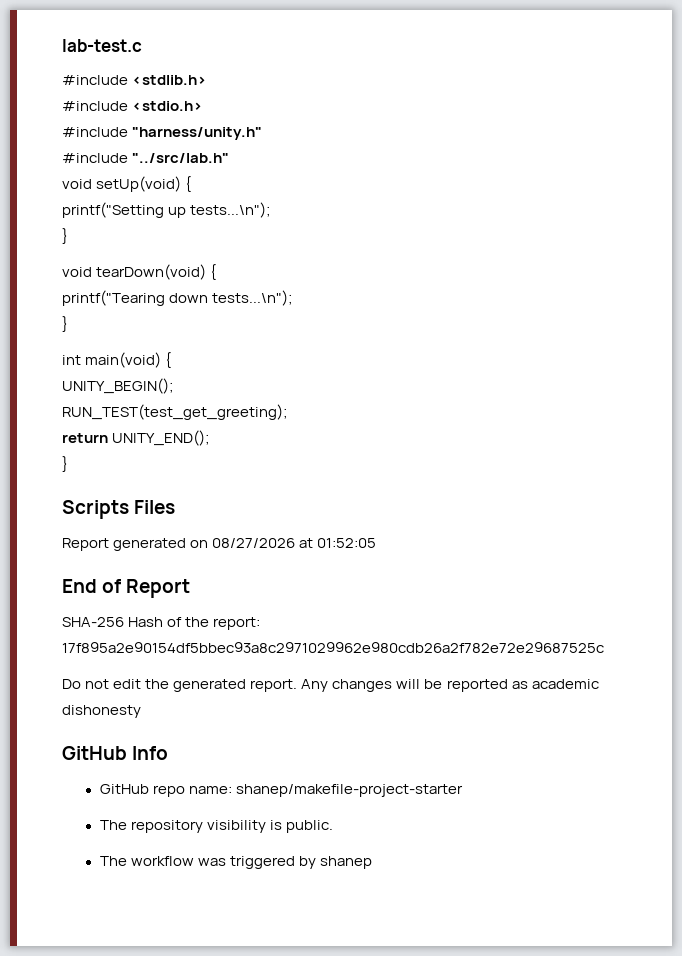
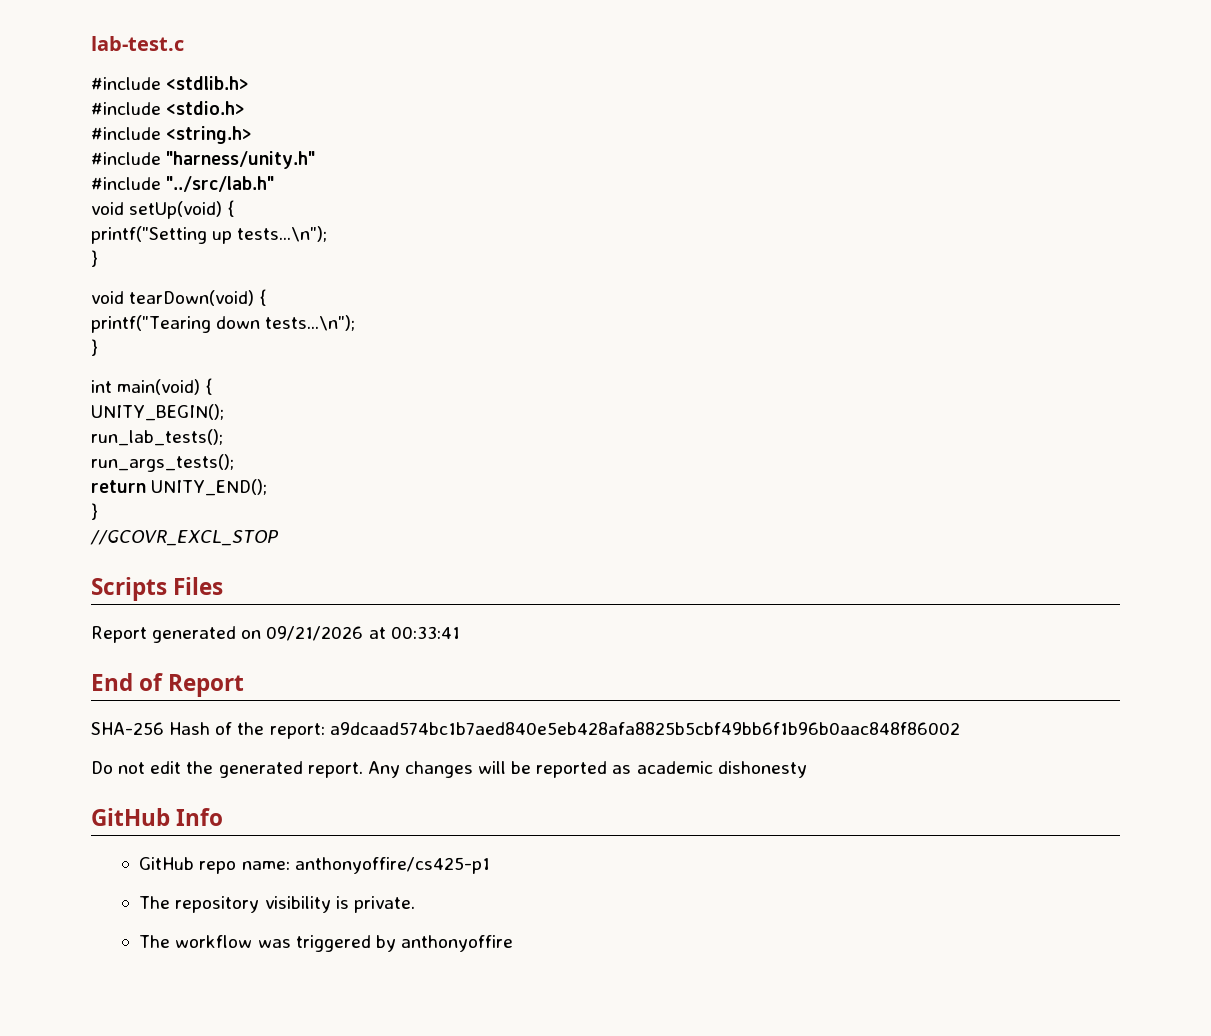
+ #include <string.h>
- RUN_TEST(test_get_greeting);
+ run_lab_tests();
+ run_args_tests();
+ //GCOVR_EXCL_STOP
- Report generated on 08/27/2026 at 01:52:05
+ Report generated on 09/21/2026 at 00:33:41
- SHA-256 Hash of the report: 17f895a2e90154df5bbec93a8c2971029962e980cdb26a2f782e72e29687525c
+ SHA-256 Hash of the report: a9dcaad574bc1b7aed840e5eb428afa8825b5cbf49bb6f1b96b0aac848f86002
- GitHub repo name: shanep/makefile-project-starter
+ GitHub repo name: anthonyoffire/cs425-p1
- The repository visibility is public.
+ The repository visibility is private.
- The workflow was triggered by shanep
+ The workflow was triggered by anthonyoffire

